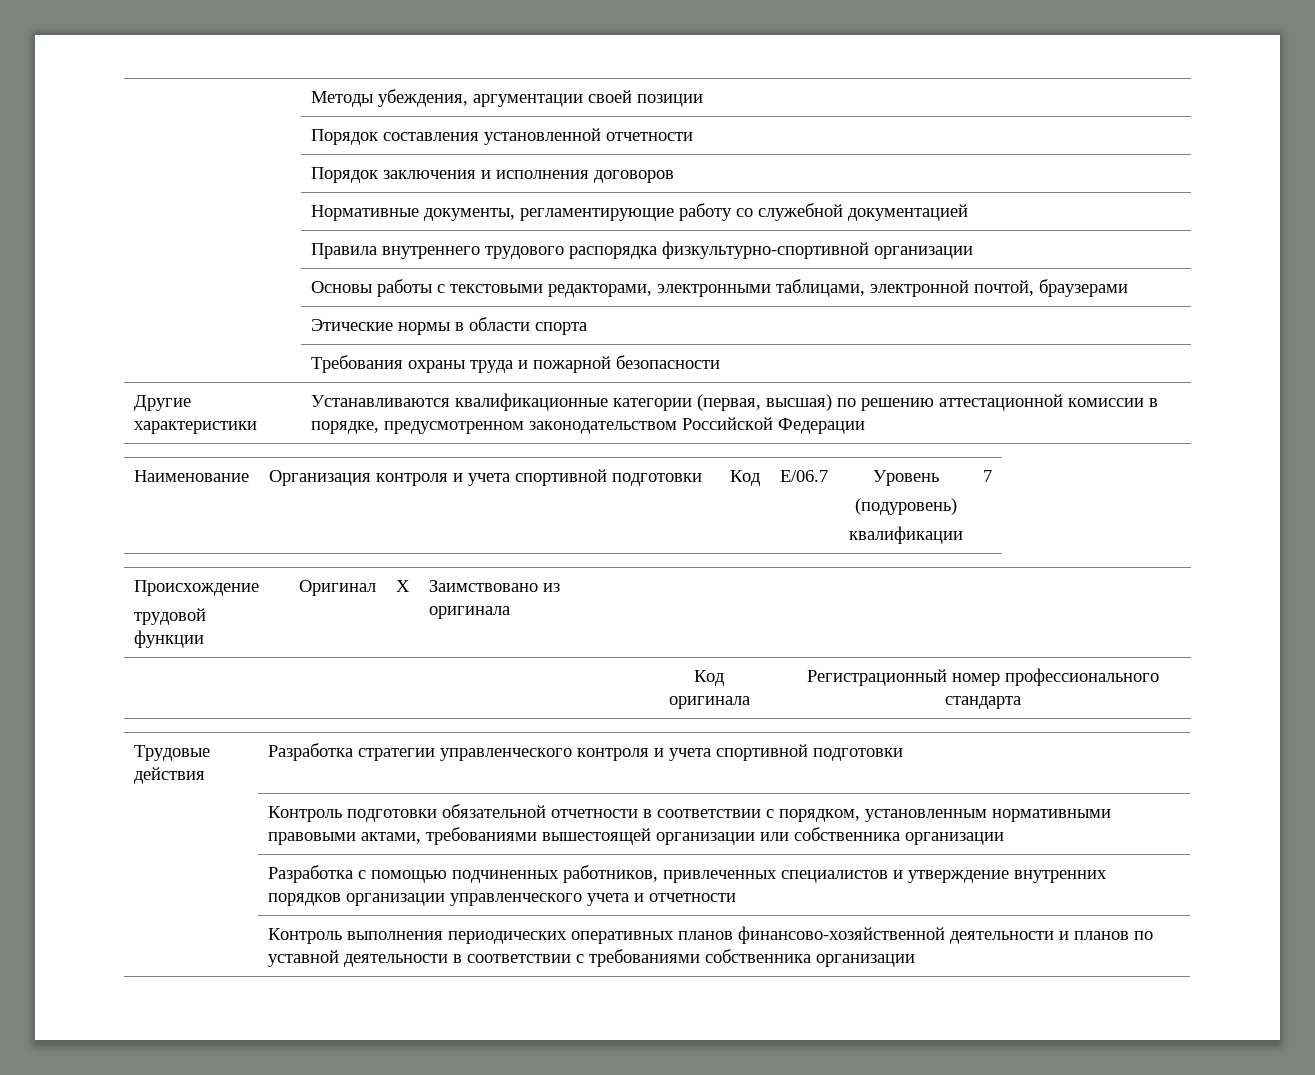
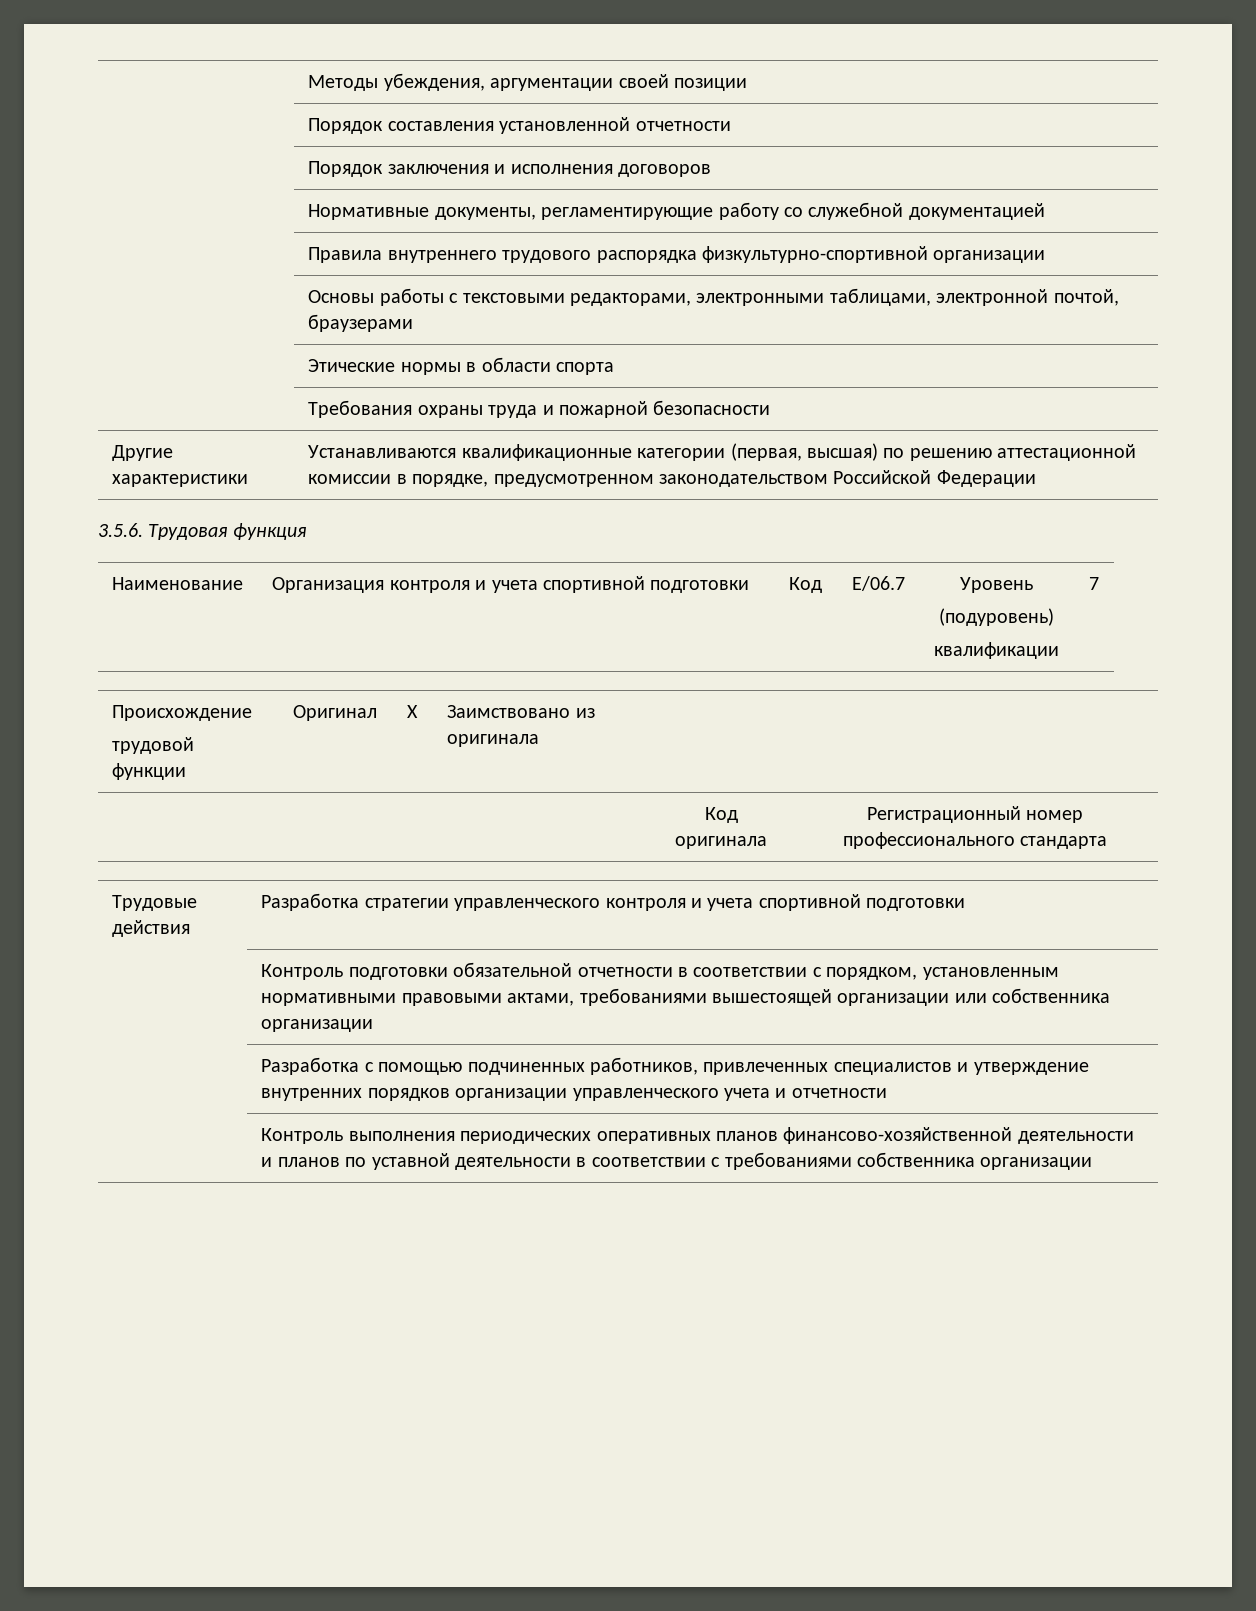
+ 3.5.6. Трудовая функция

